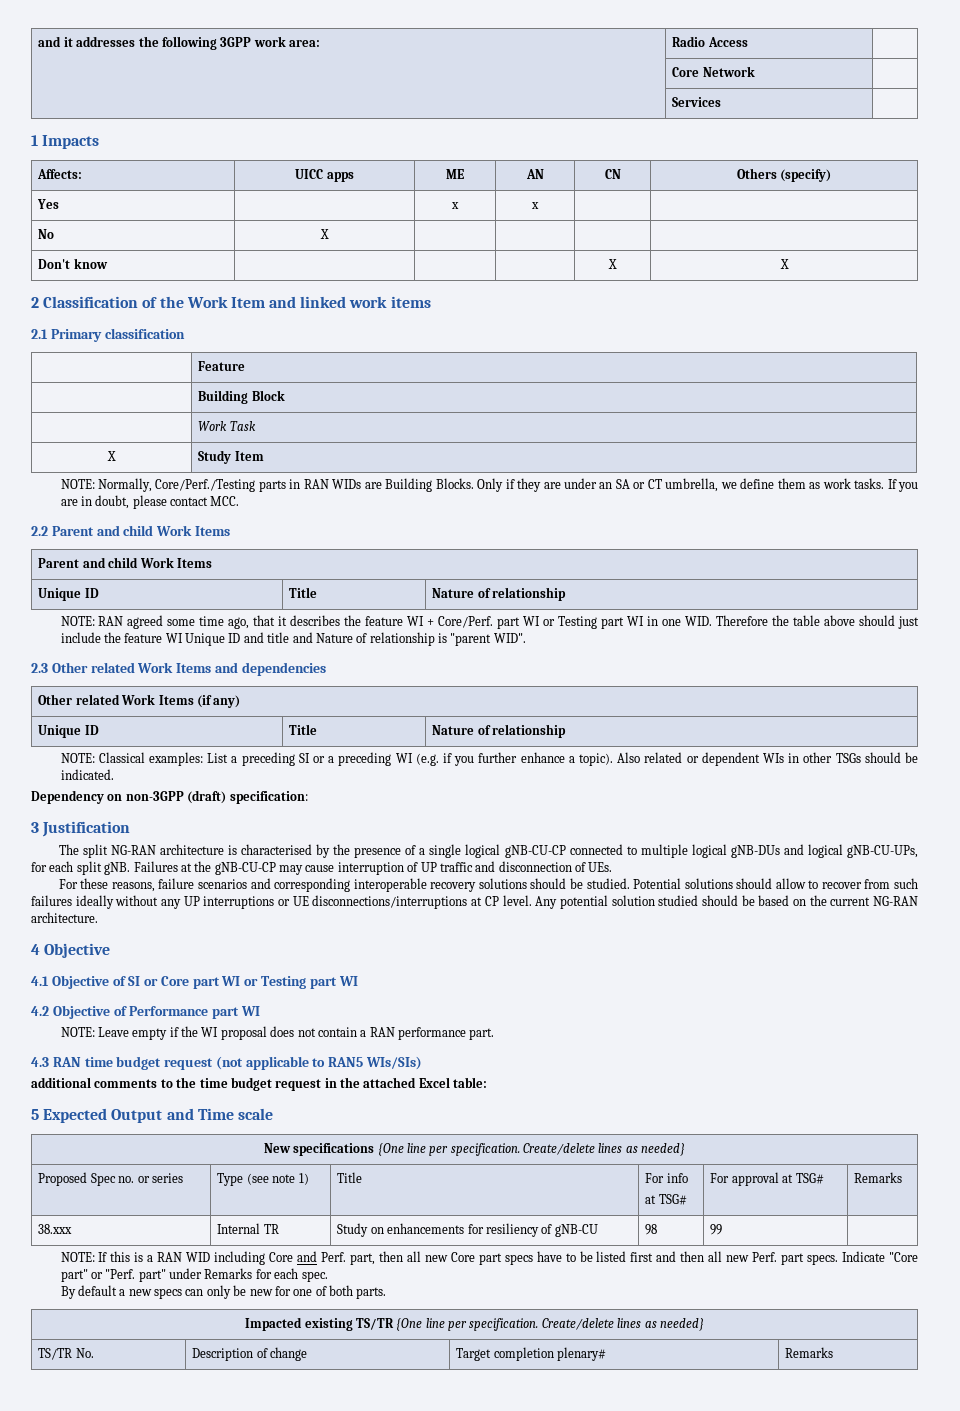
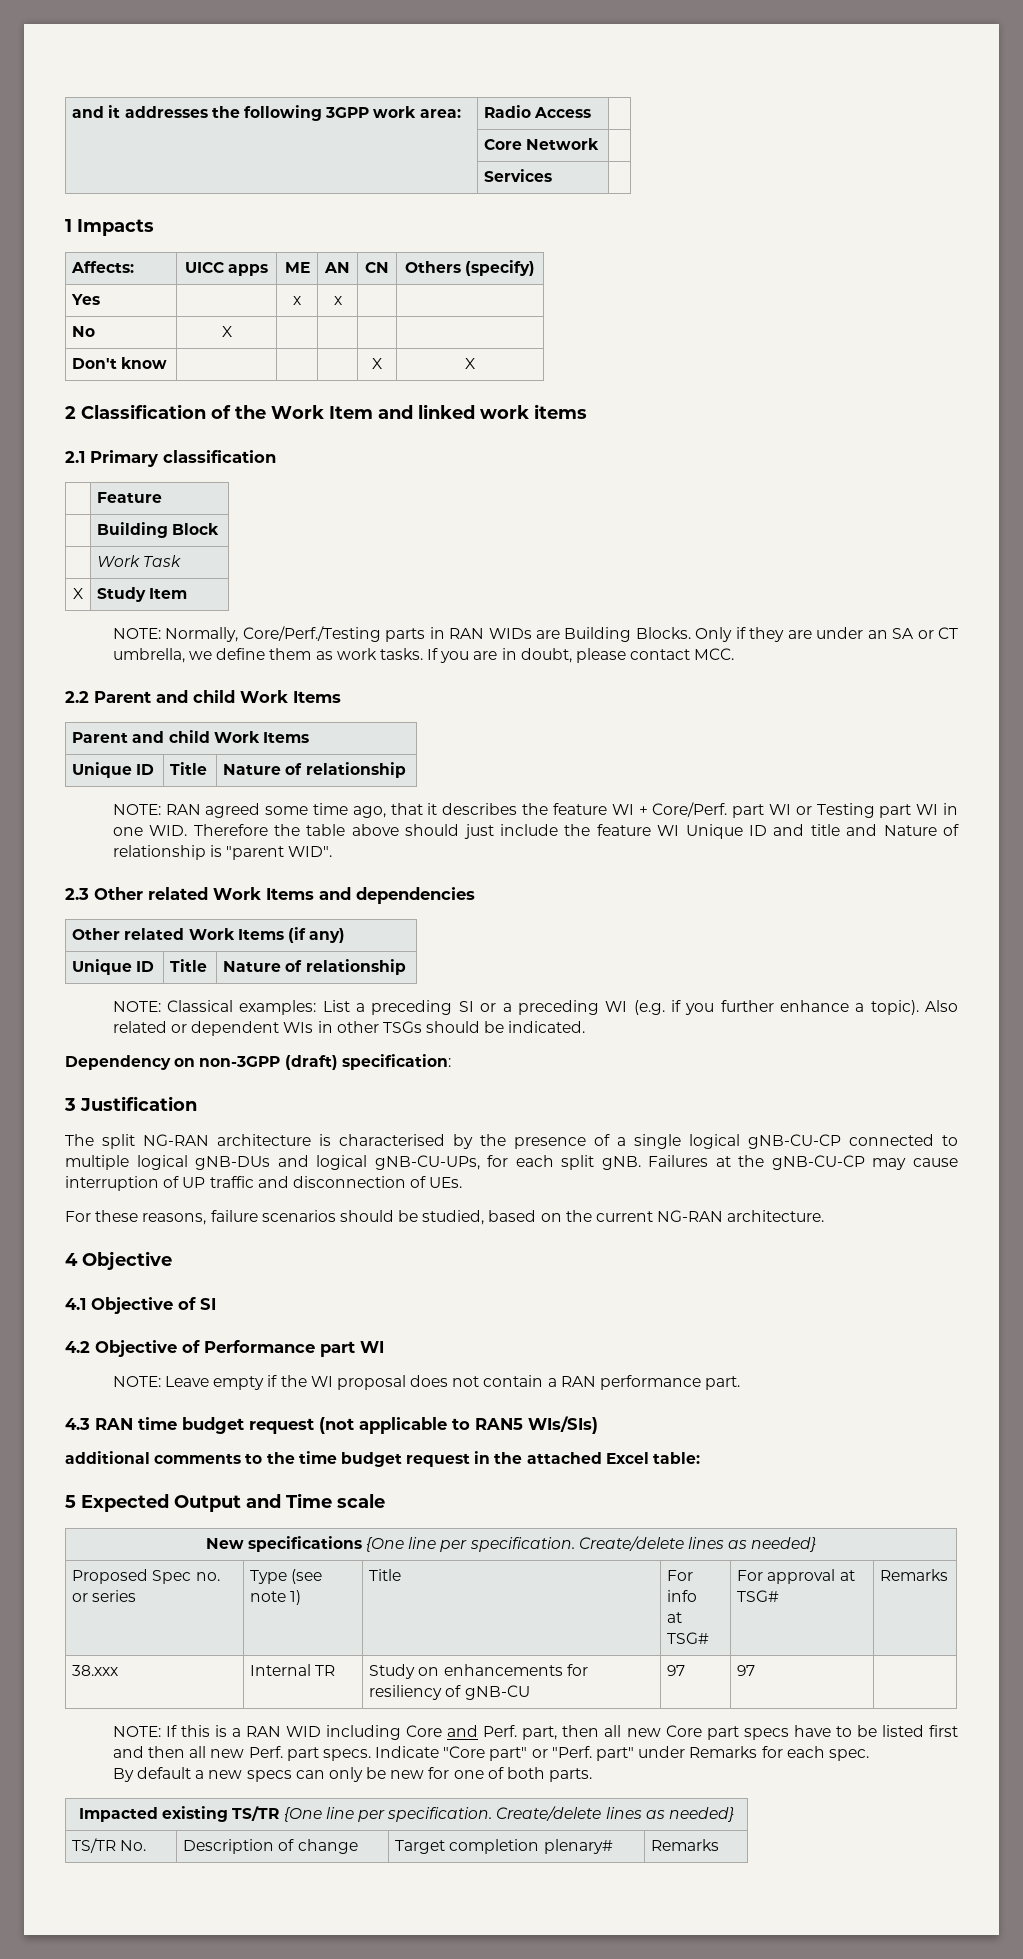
- For these reasons, failure scenarios and corresponding interoperable recovery solutions should be studied. Potential solutions should allow to recover from such failures ideally without any UP interruptions or UE disconnections/interruptions at CP level. Any potential solution studied should be based on the current NG-RAN architecture.
+ For these reasons, failure scenarios should be studied, based on the current NG-RAN architecture.
- 4.1 Objective of SI or Core part WI or Testing part WI
+ 4.1 Objective of SI
- 38.xxx | Internal TR | Study on enhancements for resiliency of gNB-CU | 98 | 99 |
+ 38.xxx | Internal TR | Study on enhancements for resiliency of gNB-CU | 97 | 97 |

